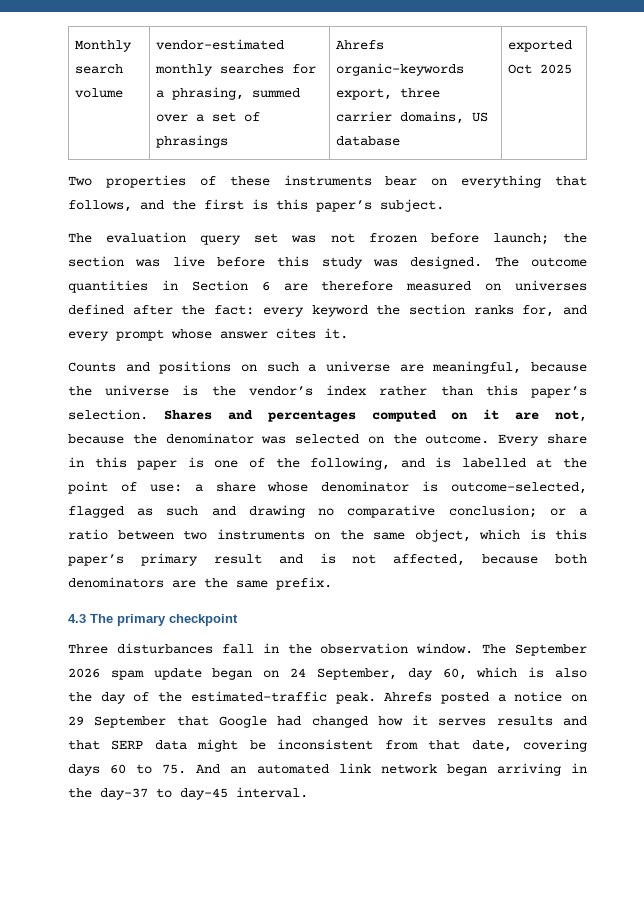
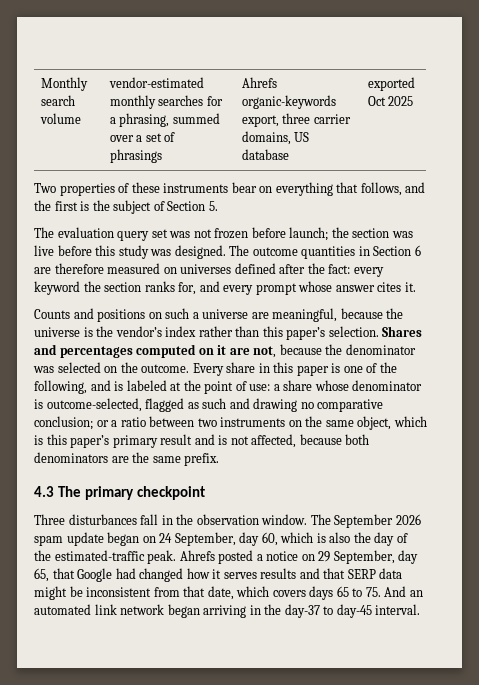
- Two properties of these instruments bear on everything that follows, and the first is this paper’s subject.
+ Two properties of these instruments bear on everything that follows, and the first is the subject of Section 5.
- Every share in this paper is one of the following, and is labelled at the point of use: a share whose denominator is outcome-selected, flagged as such and drawing no comparative conclusion; or a ratio between two instruments on the same object, which is this paper’s primary result and is not affected, because both denominators are the same prefix.
+ Every share in this paper is one of the following, and is labeled at the point of use: a share whose denominator is outcome-selected, flagged as such and drawing no comparative conclusion; or a ratio between two instruments on the same object, which is this paper’s primary result and is not affected, because both denominators are the same prefix.
- Ahrefs posted a notice on 29 September that Google had changed how it serves results and that SERP data might be inconsistent from that date, covering days 60 to 75. And an automated link network began arriving in the day-37 to day-45 interval.
+ Ahrefs posted a notice on 29 September, day 65, that Google had changed how it serves results and that SERP data might be inconsistent from that date, which covers days 65 to 75. And an automated link network began arriving in the day-37 to day-45 interval.

